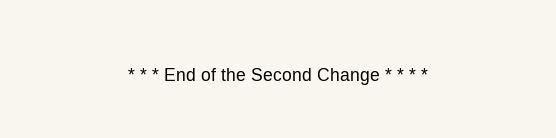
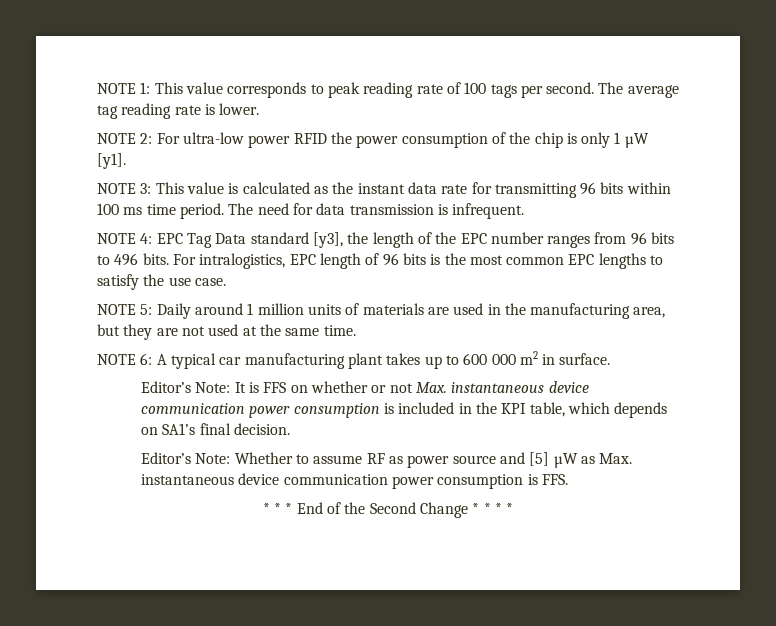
+ NOTE 1: This value corresponds to peak reading rate of 100 tags per second. The average tag reading rate is lower.
+ NOTE 2: For ultra-low power RFID the power consumption of the chip is only 1 µW [y1].
+ NOTE 3: This value is calculated as the instant data rate for transmitting 96 bits within 100 ms time period. The need for data transmission is infrequent.
+ NOTE 4: EPC Tag Data standard [y3], the length of the EPC number ranges from 96 bits to 496 bits. For intralogistics, EPC length of 96 bits is the most common EPC lengths to satisfy the use case.
+ NOTE 5: Daily around 1 million units of materials are used in the manufacturing area, but they are not used at the same time.
+ NOTE 6: A typical car manufacturing plant takes up to 600 000 m2 in surface.
+ Editor’s Note: It is FFS on whether or not Max. instantaneous device communication power consumption is included in the KPI table, which depends on SA1’s final decision.
+ Editor’s Note: Whether to assume RF as power source and [5] µW as Max. instantaneous device communication power consumption is FFS.

